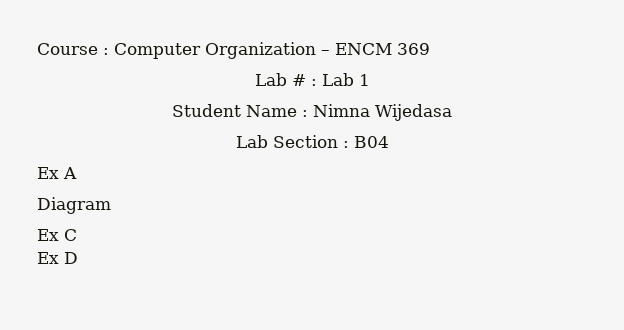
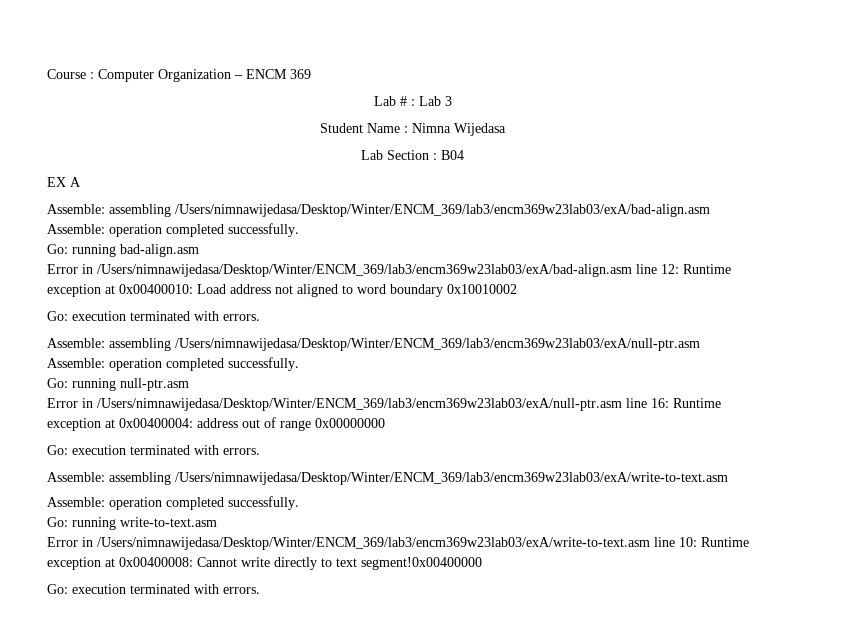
- Lab # : Lab 1
+ Lab # : Lab 3
- Ex A
+ EX A
- Diagram
- Ex C
- Ex D
+ Assemble: assembling /Users/nimnawijedasa/Desktop/Winter/ENCM_369/lab3/encm369w23lab03/exA/bad-align.asm
+ Assemble: operation completed successfully.
+ Go: running bad-align.asm
+ Error in /Users/nimnawijedasa/Desktop/Winter/ENCM_369/lab3/encm369w23lab03/exA/bad-align.asm line 12: Runtime exception at 0x00400010: Load address not aligned to word boundary 0x10010002
+ Go: execution terminated with errors.
+ Assemble: assembling /Users/nimnawijedasa/Desktop/Winter/ENCM_369/lab3/encm369w23lab03/exA/null-ptr.asm
+ Assemble: operation completed successfully.
+ Go: running null-ptr.asm
+ Error in /Users/nimnawijedasa/Desktop/Winter/ENCM_369/lab3/encm369w23lab03/exA/null-ptr.asm line 16: Runtime exception at 0x00400004: address out of range 0x00000000
+ Go: execution terminated with errors.
+ Assemble: assembling /Users/nimnawijedasa/Desktop/Winter/ENCM_369/lab3/encm369w23lab03/exA/write-to-text.asm
+ Assemble: operation completed successfully.
+ Go: running write-to-text.asm
+ Error in /Users/nimnawijedasa/Desktop/Winter/ENCM_369/lab3/encm369w23lab03/exA/write-to-text.asm line 10: Runtime exception at 0x00400008: Cannot write directly to text segment!0x00400000
+ Go: execution terminated with errors.

